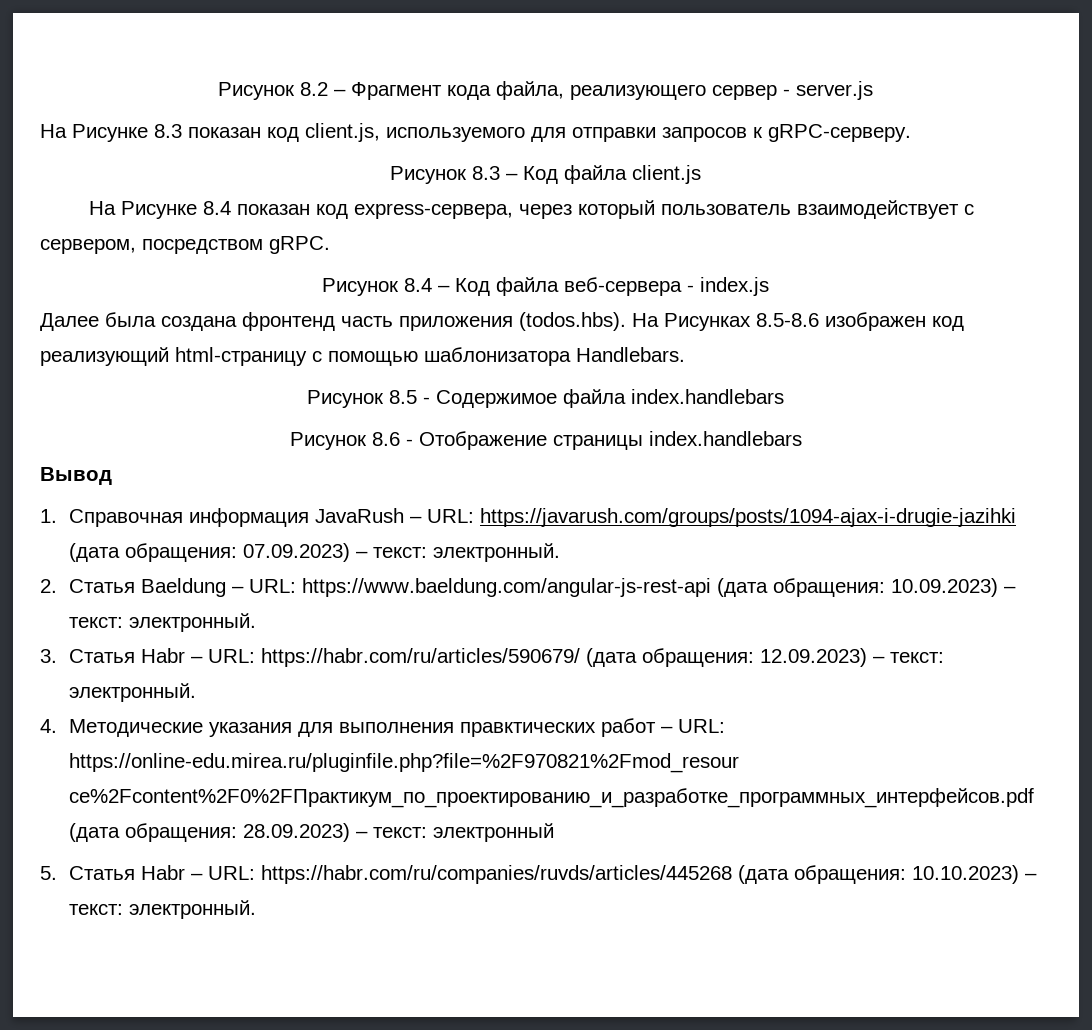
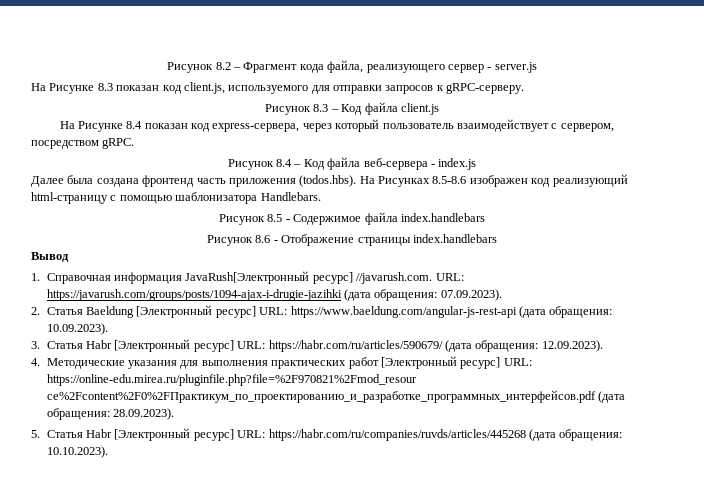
- 1. Справочная информация JavaRush – URL: https://javarush.com/groups/posts/1094-ajax-i-drugie-jazihki (дата обращения: 07.09.2023) – текст: электронный.
+ 1. Справочная информация JavaRush[Электронный ресурс] //javarush.com. URL: https://javarush.com/groups/posts/1094-ajax-i-drugie-jazihki (дата обращения: 07.09.2023).
- 2. Статья Baeldung – URL: https://www.baeldung.com/angular-js-rest-api (дата обращения: 10.09.2023) – текст: электронный.
+ 2. Статья Baeldung [Электронный ресурс] URL: https://www.baeldung.com/angular-js-rest-api (дата обращения: 10.09.2023).
- 3. Статья Habr – URL: https://habr.com/ru/articles/590679/ (дата обращения: 12.09.2023) – текст: электронный.
+ 3. Статья Habr [Электронный ресурс] URL: https://habr.com/ru/articles/590679/ (дата обращения: 12.09.2023).
- 4. Методические указания для выполнения правктических работ – URL: https://online-edu.mirea.ru/pluginfile.php?file=%2F970821%2Fmod_resour ce%2Fcontent%2F0%2FПрактикум_по_проектированию_и_разработке_программных_интерфейсов.pdf (дата обращения: 28.09.2023) – текст: электронный
+ 4. Методические указания для выполнения практических работ [Электронный ресурс] URL: https://online-edu.mirea.ru/pluginfile.php?file=%2F970821%2Fmod_resour ce%2Fcontent%2F0%2FПрактикум_по_проектированию_и_разработке_программных_интерфейсов.pdf (дата обращения: 28.09.2023).
- 5. Статья Habr – URL: https://habr.com/ru/companies/ruvds/articles/445268 (дата обращения: 10.10.2023) – текст: электронный.
+ 5. Статья Habr [Электронный ресурс] URL: https://habr.com/ru/companies/ruvds/articles/445268 (дата обращения: 10.10.2023).

